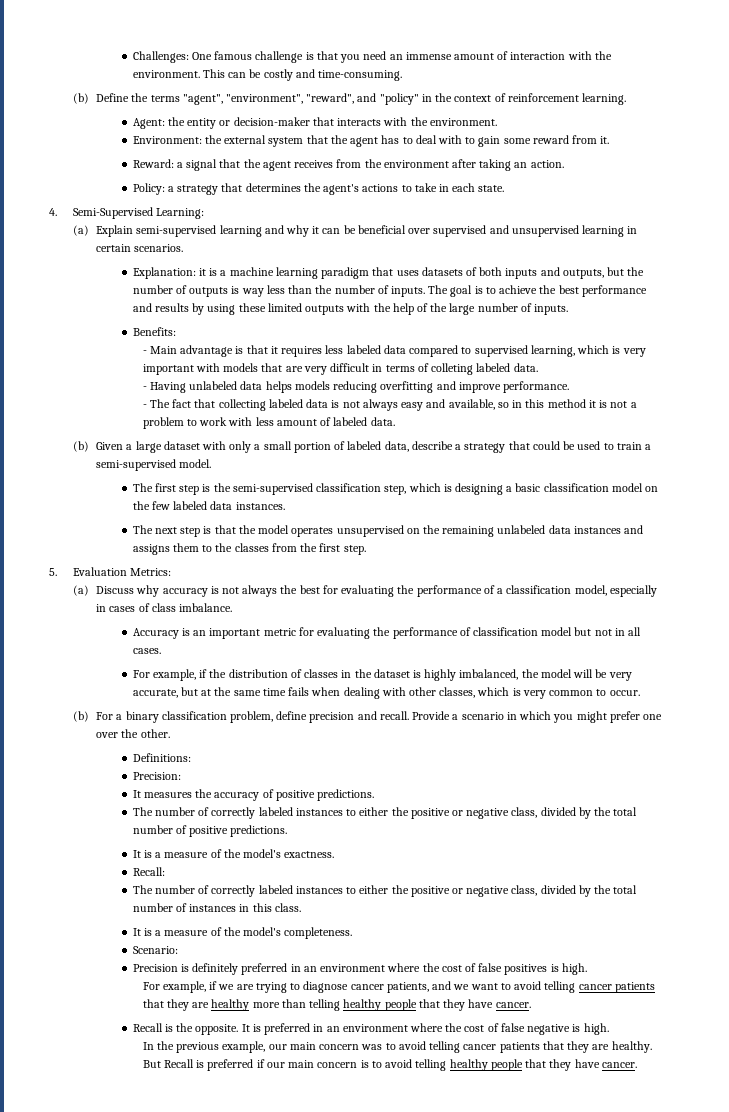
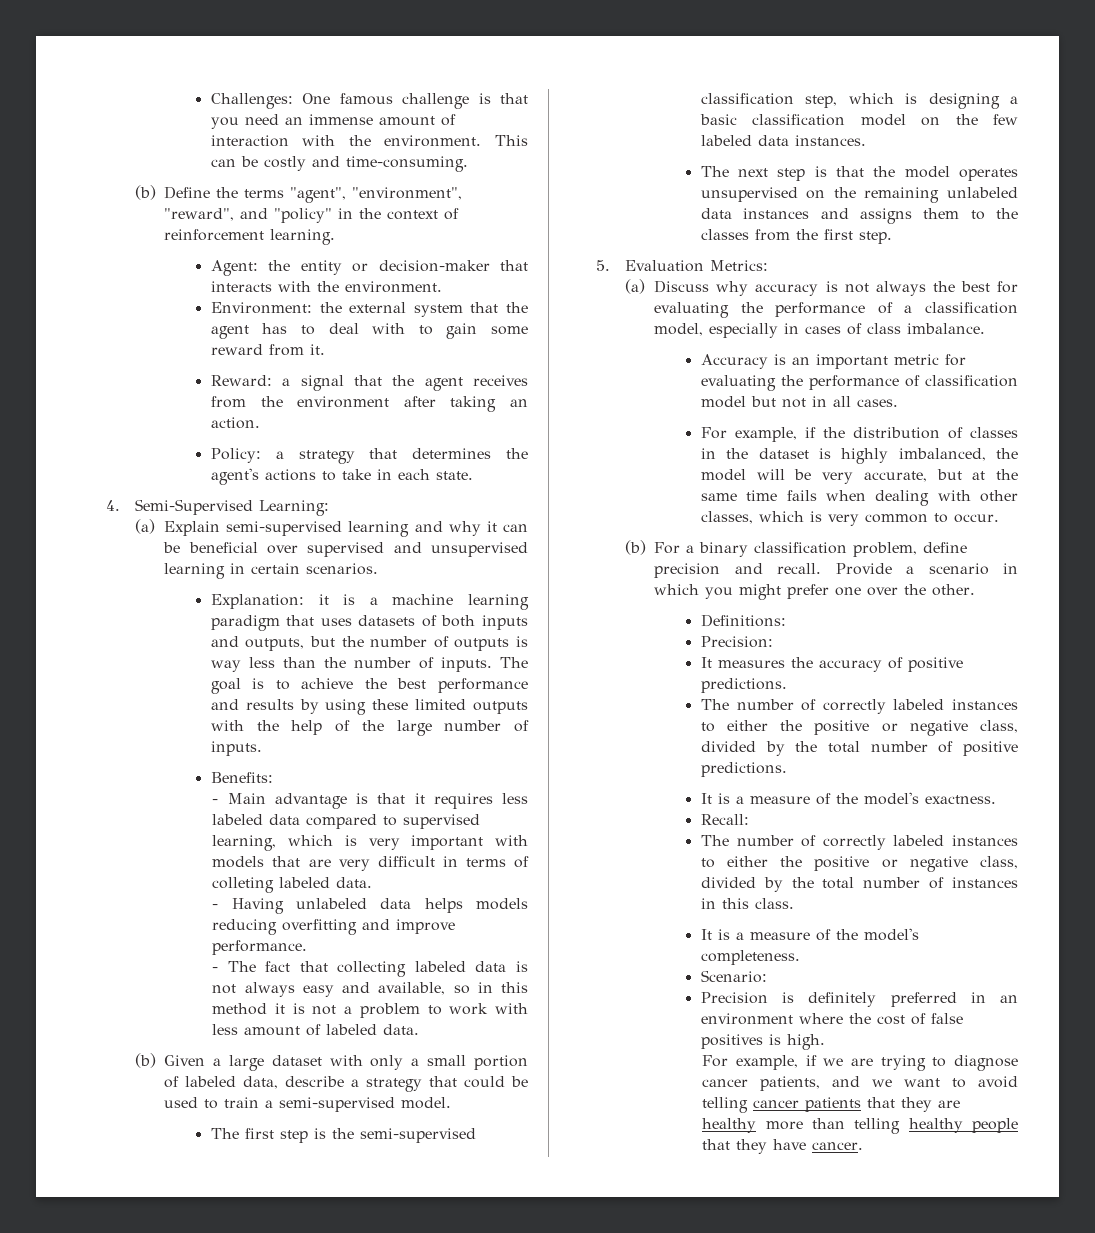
- Recall is the opposite. It is preferred in an environment where the cost of false negative is high.
- In the previous example, our main concern was to avoid telling cancer patients that they are healthy. But Recall is preferred if our main concern is to avoid telling healthy people that they have cancer.

